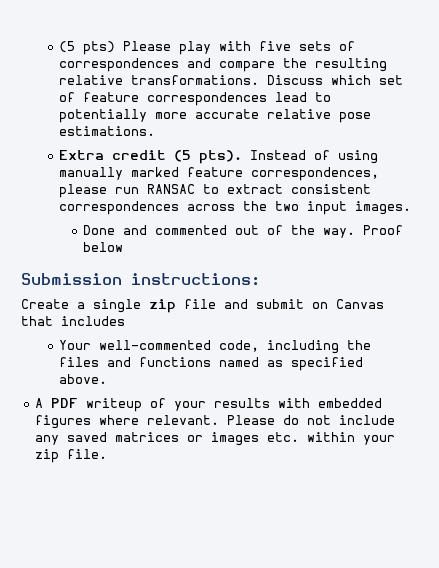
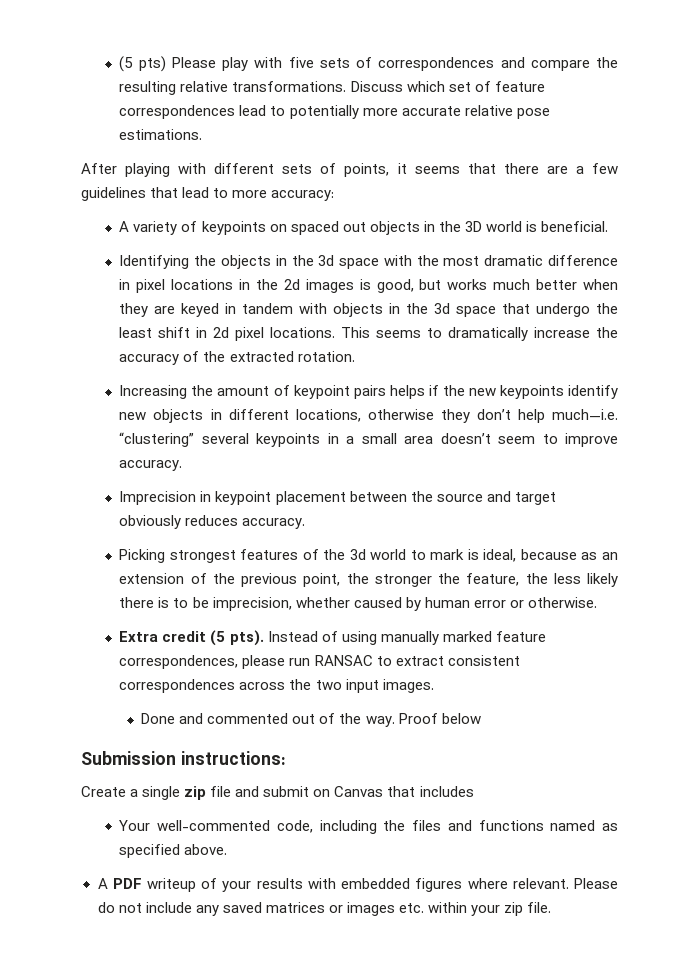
+ After playing with different sets of points, it seems that there are a few guidelines that lead to more accuracy:
+ A variety of keypoints on spaced out objects in the 3D world is beneficial.
+ Identifying the objects in the 3d space with the most dramatic difference in pixel locations in the 2d images is good, but works much better when they are keyed in tandem with objects in the 3d space that undergo the least shift in 2d pixel locations. This seems to dramatically increase the accuracy of the extracted rotation.
+ Increasing the amount of keypoint pairs helps if the new keypoints identify new objects in different locations, otherwise they don’t help much—i.e. “clustering” several keypoints in a small area doesn’t seem to improve accuracy.
+ Imprecision in keypoint placement between the source and target obviously reduces accuracy.
+ Picking strongest features of the 3d world to mark is ideal, because as an extension of the previous point, the stronger the feature, the less likely there is to be imprecision, whether caused by human error or otherwise.

